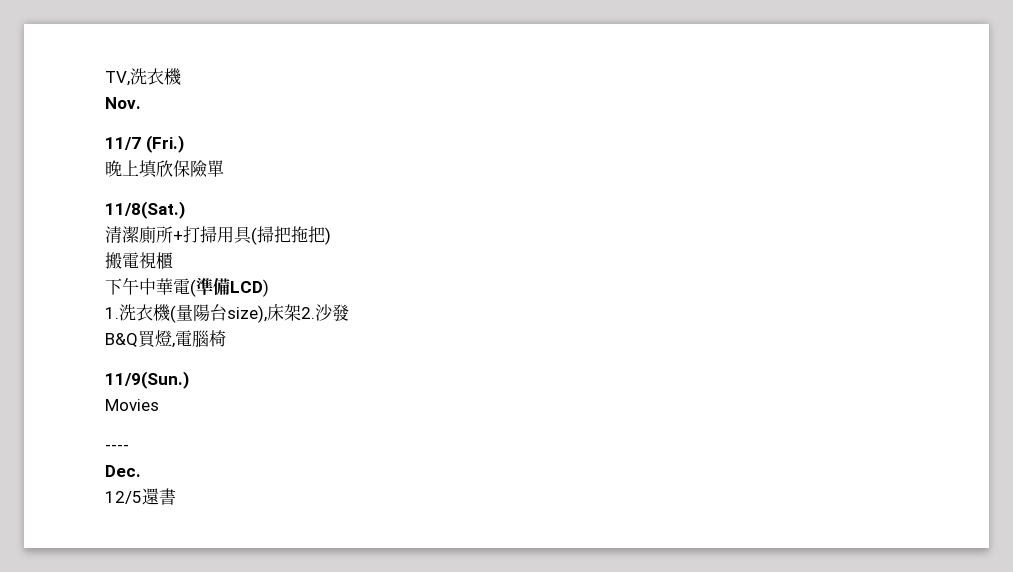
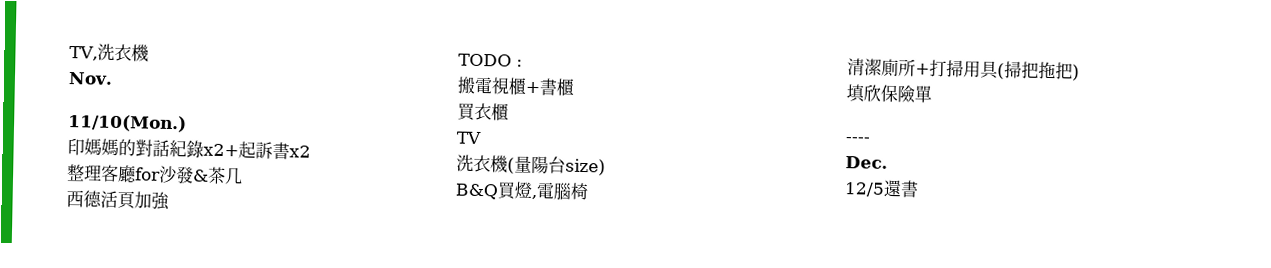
- 11/7 (Fri.)
- 晚上填欣保險單
- 11/8(Sat.)
+ 11/10(Mon.)
+ 印媽媽的對話紀錄x2+起訴書x2
+ 整理客廳for沙發&茶几
+ 西德活頁加強
+ TODO :
+ 搬電視櫃+書櫃
+ 買衣櫃
+ TV
+ 洗衣機(量陽台size)
+ B&Q買燈,電腦椅
- 搬電視櫃
- 下午中華電(準備LCD)
- 1.洗衣機(量陽台size),床架2.沙發
- B&Q買燈,電腦椅
- 11/9(Sun.)
- Movies
+ 填欣保險單

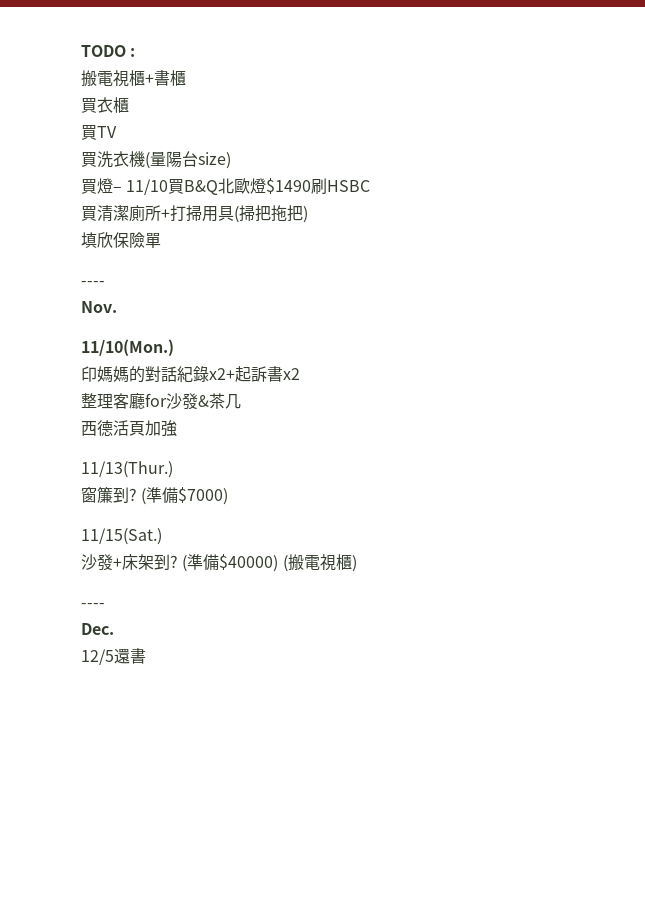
- TV,洗衣機
+ TODO :
+ 搬電視櫃+書櫃
+ 買衣櫃
+ 買TV
+ 買洗衣機(量陽台size)
+ 買燈– 11/10買B&Q北歐燈$1490刷HSBC
+ 買清潔廁所+打掃用具(掃把拖把)
+ 填欣保險單
+ ----
- TODO :
- 搬電視櫃+書櫃
- 買衣櫃
- TV
- 洗衣機(量陽台size)
- B&Q買燈,電腦椅
- 清潔廁所+打掃用具(掃把拖把)
- 填欣保險單
+ 11/13(Thur.)
+ 窗簾到? (準備$7000)
+ 11/15(Sat.)
+ 沙發+床架到? (準備$40000) (搬電視櫃)

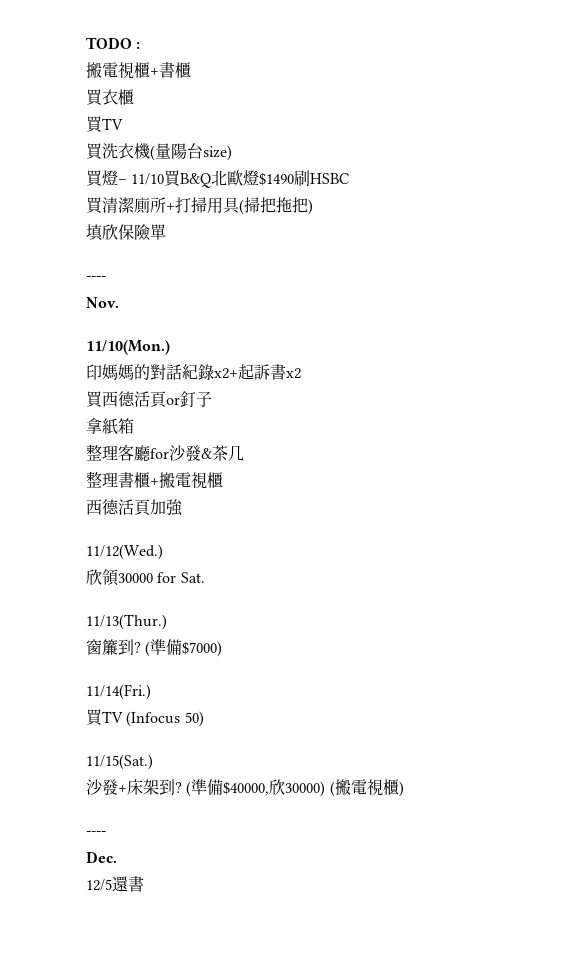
+ 買西德活頁or釘子
+ 拿紙箱
+ 整理書櫃+搬電視櫃
  西德活頁加強
+ 11/12(Wed.)
+ 欣領30000 for Sat.
+ 11/14(Fri.)
+ 買TV (Infocus 50)
- (準備$40000) (搬電視櫃)
+ (準備$40000,欣30000) (搬電視櫃)

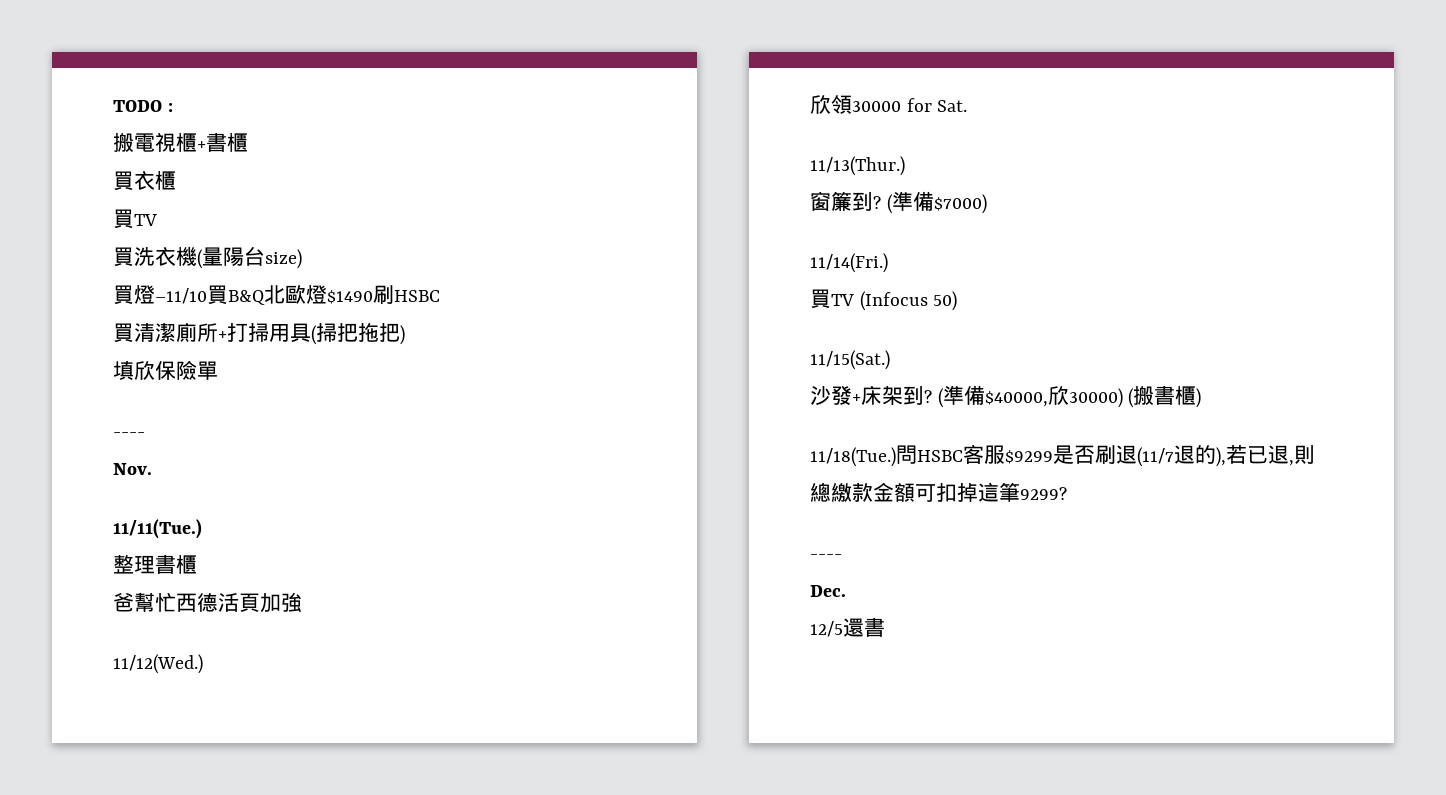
- 買燈– 11/10買B&Q北歐燈$1490刷HSBC
+ 買燈–11/10買B&Q北歐燈$1490刷HSBC
- 11/10(Mon.)
- 印媽媽的對話紀錄x2+起訴書x2
- 買西德活頁or釘子
- 拿紙箱
- 整理客廳for沙發&茶几
+ 11/11(Tue.)
- 整理書櫃+搬電視櫃
- 西德活頁加強
+ 整理書櫃
+ 爸幫忙西德活頁加強
- (準備$40000,欣30000) (搬電視櫃)
+ (準備$40000,欣30000) (搬書櫃)
+ 11/18(Tue.)問HSBC客服$9299是否刷退(11/7退的),若已退,則總繳款金額可扣掉這筆9299?

